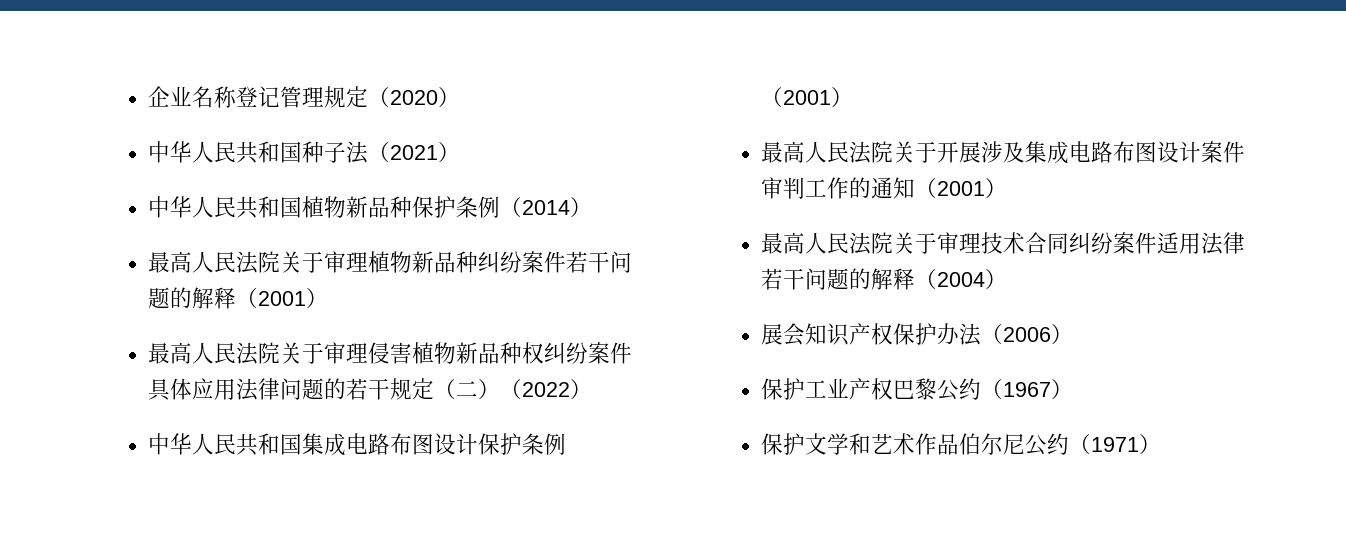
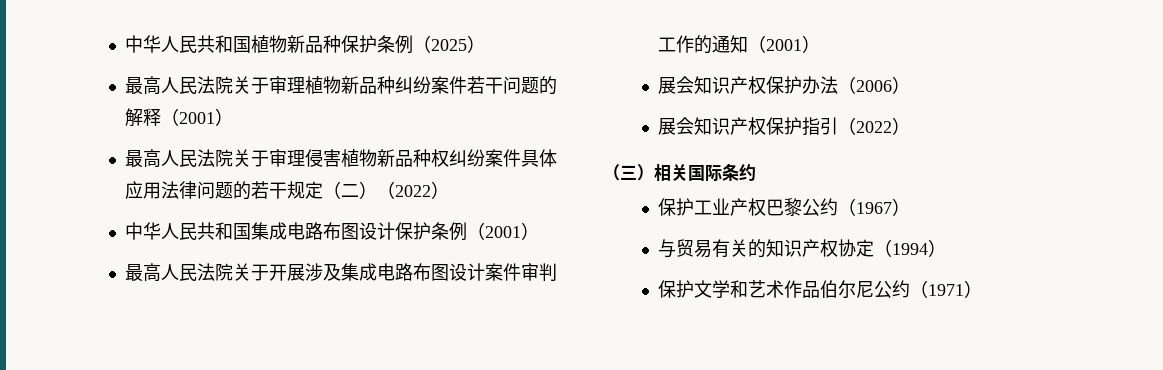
- 企业名称登记管理规定（2020）
- 中华人民共和国种子法（2021）
- 中华人民共和国植物新品种保护条例（2014）
+ 中华人民共和国植物新品种保护条例（2025）
- 最高人民法院关于审理技术合同纠纷案件适用法律若干问题的解释（2004）
+ 展会知识产权保护指引（2022）
+ （三）相关国际条约
+ 与贸易有关的知识产权协定（1994）

